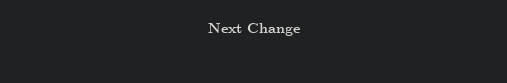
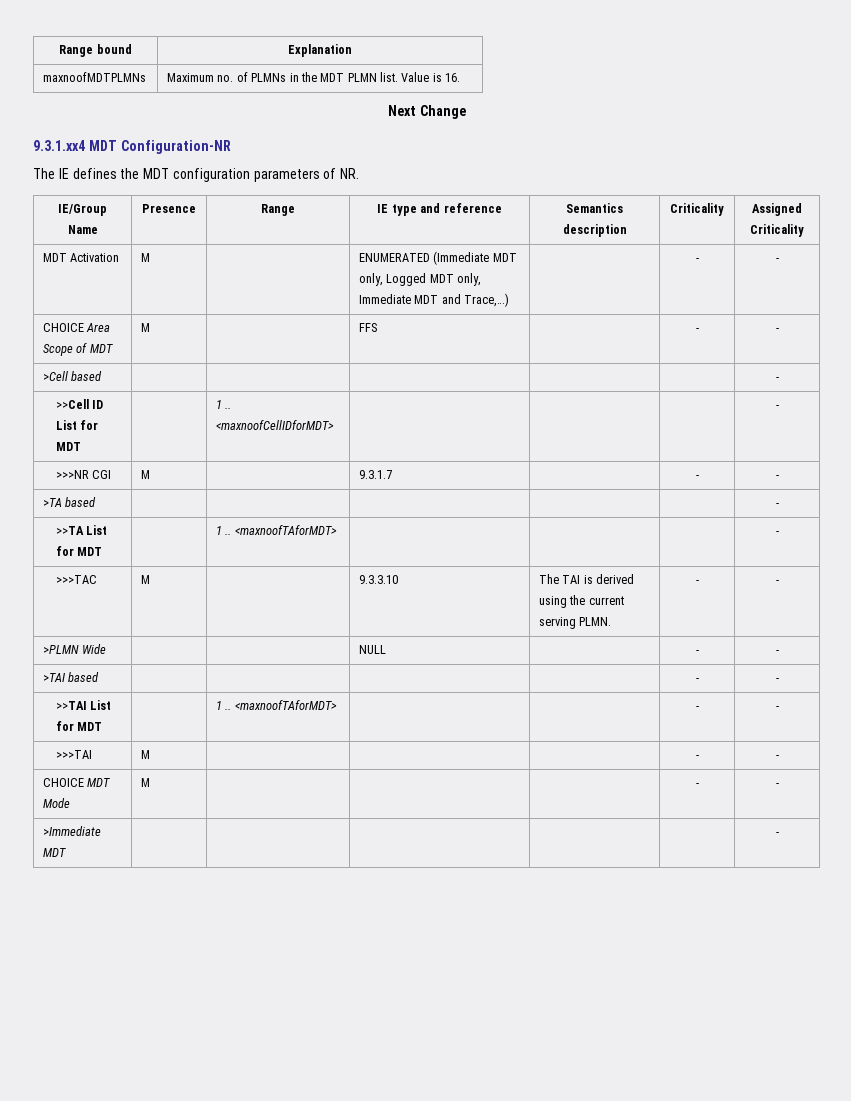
+ Range bound | Explanation
+ maxnoofMDTPLMNs | Maximum no. of PLMNs in the MDT PLMN list. Value is 16.
  Next Change
+ 9.3.1.xx4 MDT Configuration-NR
+ The IE defines the MDT configuration parameters of NR.
+ IE/Group Name | Presence | Range | IE type and reference | Semantics description | Criticality | Assigned Criticality
+ MDT Activation | M | | ENUMERATED (Immediate MDT only, Logged MDT only, Immediate MDT and Trace,…) | | - | -
+ CHOICE Area Scope of MDT | M | | FFS | | - | -
+ >Cell based | | | | | | -
+ >>Cell ID List for MDT | | 1 .. <maxnoofCellIDforMDT> | | | | -
+ >>>NR CGI | M | | 9.3.1.7 | | - | -
+ >TA based | | | | | | -
+ >>TA List for MDT | | 1 .. <maxnoofTAforMDT> | | | | -
+ >>>TAC | M | | 9.3.3.10 | The TAI is derived using the current serving PLMN. | - | -
+ >PLMN Wide | | | NULL | | - | -
+ >TAI based | | | | | - | -
+ >>TAI List for MDT | | 1 .. <maxnoofTAforMDT> | | | - | -
+ >>>TAI | M | | | | - | -
+ CHOICE MDT Mode | M | | | | - | -
+ >Immediate MDT | | | | | | -

